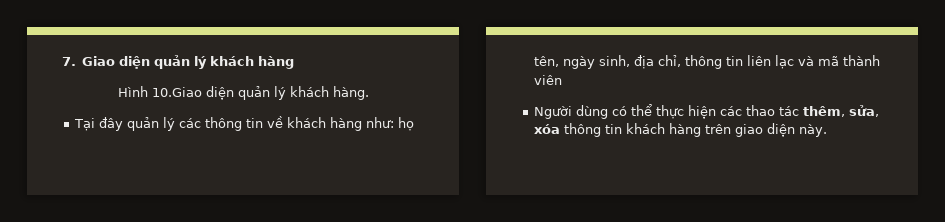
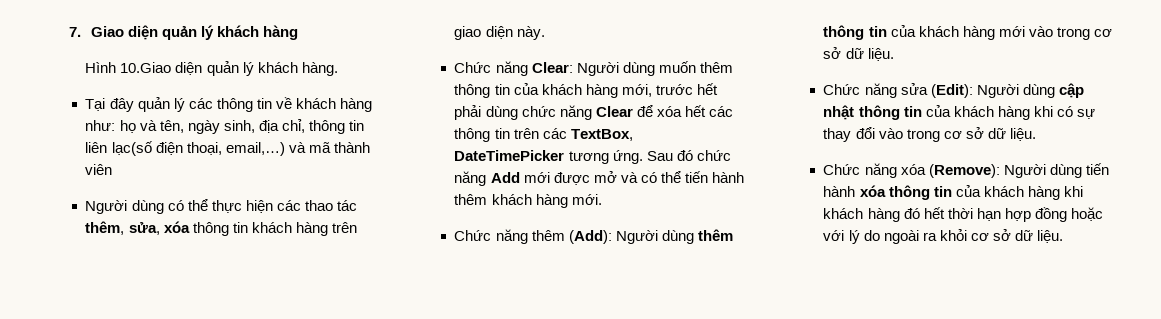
- Tại đây quản lý các thông tin về khách hàng như: họ tên, ngày sinh, địa chỉ, thông tin liên lạc và mã thành viên
+ Tại đây quản lý các thông tin về khách hàng như: họ và tên, ngày sinh, địa chỉ, thông tin liên lạc(số điện thoại, email,…) và mã thành viên
+ Chức năng Clear: Người dùng muốn thêm thông tin của khách hàng mới, trước hết phải dùng chức năng Clear để xóa hết các thông tin trên các TextBox, DateTimePicker tương ứng. Sau đó chức năng Add mới được mở và có thể tiến hành thêm khách hàng mới.
+ Chức năng thêm (Add): Người dùng thêm thông tin của khách hàng mới vào trong cơ sở dữ liệu.
+ Chức năng sửa (Edit): Người dùng cập nhật thông tin của khách hàng khi có sự thay đổi vào trong cơ sở dữ liệu.
+ Chức năng xóa (Remove): Người dùng tiến hành xóa thông tin của khách hàng khi khách hàng đó hết thời hạn hợp đồng hoặc với lý do ngoài ra khỏi cơ sở dữ liệu.

